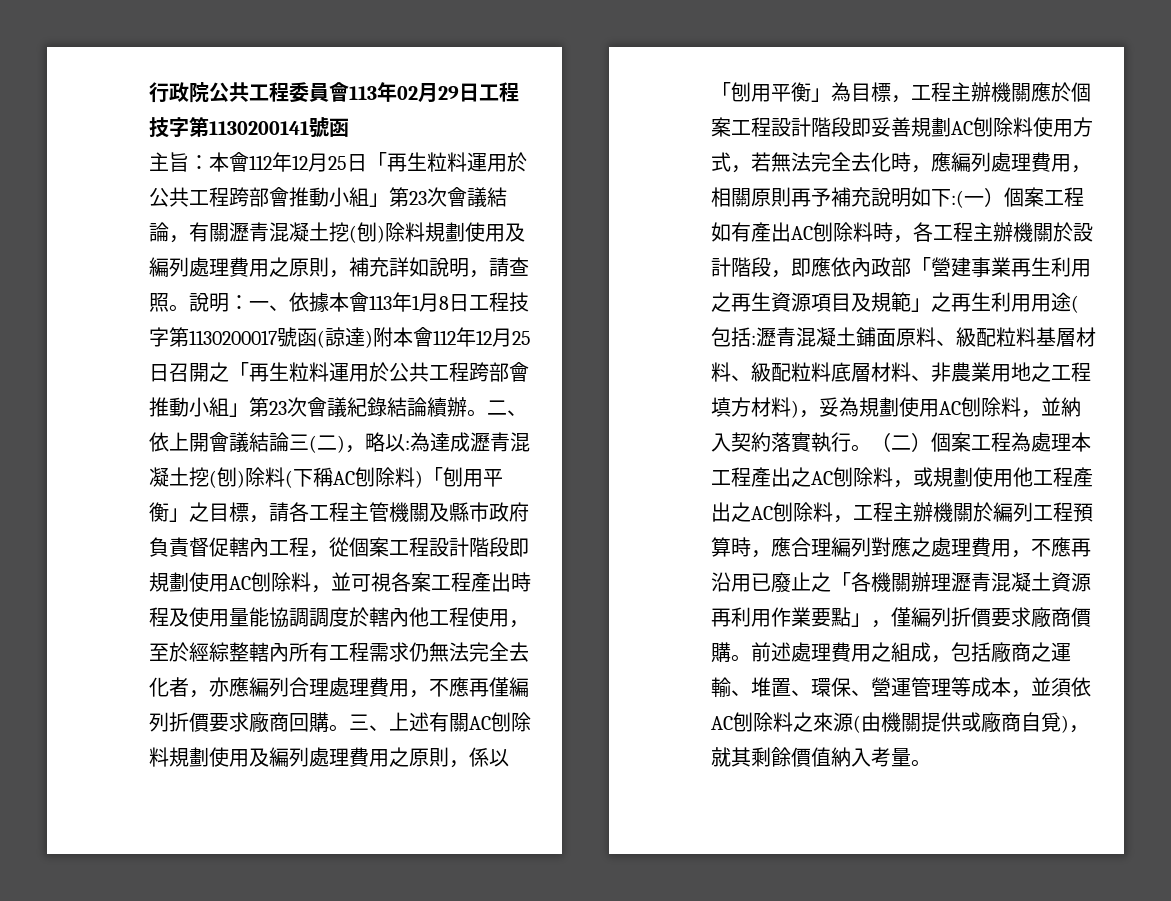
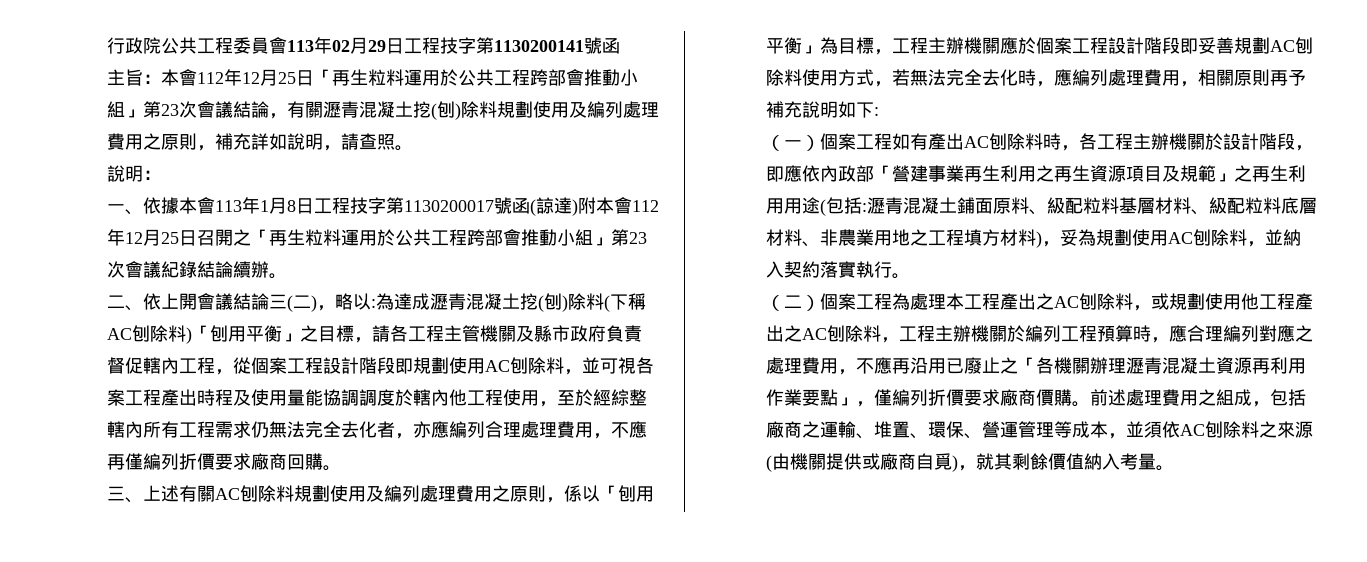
- 本會112年12月25日「再生粒料運用於公共工程跨部會推動小組」第23次會議結論，有關瀝青混凝土挖(刨)除料規劃使用及編列處理費用之原則，補充詳如說明，請查照。說明：一、依據本會113年1月8日工程技字第1130200017號函(諒達)附本會112年12月25日召開之「再生粒料運用於公共工程跨部會推動小組」第23次會議紀錄結論續辦。二、依上開會議結論三(二)，略以:
+ 本會112年12月25日「再生粒料運用於公共工程跨部會推動小組」第23次會議結論，有關瀝青混凝土挖(刨)除料規劃使用及編列處理費用之原則，補充詳如說明，請查照。
+ 說明：
+ 一、依據本會113年1月8日工程技字第1130200017號函(諒達)附本會112年12月25日召開之「再生粒料運用於公共工程跨部會推動小組」第23次會議紀錄結論續辦。
+ 二、依上開會議結論三(二)，略以:
- 為達成瀝青混凝土挖(刨)除料(下稱AC刨除料)「刨用平衡」之目標，請各工程主管機關及縣市政府負責督促轄內工程，從個案工程設計階段即規劃使用AC刨除料，並可視各案工程產出時程及使用量能協調調度於轄內他工程使用，至於經綜整轄內所有工程需求仍無法完全去化者，亦應編列合理處理費用，不應再僅編列折價要求廠商回購。三、上述有關AC刨除料規劃使用及編列處理費用之原則，係以「刨用平衡」為目標，工程主辦機關應於個案工程設計階段即妥善規劃AC刨除料使用方式，若無法完全去化時，應編列處理費用，相關原則再予補充說明如下:(一）個案工程如有產出AC刨除料時，各工程主辦機關於設計階段，即應依內政部「營建事業再生利用之再生資源項目及規範」之再生利用用途(包括:
+ 為達成瀝青混凝土挖(刨)除料(下稱AC刨除料)「刨用平衡」之目標，請各工程主管機關及縣市政府負責督促轄內工程，從個案工程設計階段即規劃使用AC刨除料，並可視各案工程產出時程及使用量能協調調度於轄內他工程使用，至於經綜整轄內所有工程需求仍無法完全去化者，亦應編列合理處理費用，不應再僅編列折價要求廠商回購。
+ 三、上述有關AC刨除料規劃使用及編列處理費用之原則，係以「刨用平衡」為目標，工程主辦機關應於個案工程設計階段即妥善規劃AC刨除料使用方式，若無法完全去化時，應編列處理費用，相關原則再予補充說明如下:
+ （一）個案工程如有產出AC刨除料時，各工程主辦機關於設計階段，即應依內政部「營建事業再生利用之再生資源項目及規範」之再生利用用途(包括:
- 瀝青混凝土鋪面原料、級配粒料基層材料、級配粒料底層材料、非農業用地之工程填方材料)，妥為規劃使用AC刨除料，並納入契約落實執行。（二）個案工程為處理本工程產出之AC刨除料，或規劃使用他工程產出之AC刨除料，工程主辦機關於編列工程預算時，應合理編列對應之處理費用，不應再沿用已廢止之「各機關辦理瀝青混凝土資源再利用作業要點」，僅編列折價要求廠商價購。
+ 瀝青混凝土鋪面原料、級配粒料基層材料、級配粒料底層材料、非農業用地之工程填方材料)，妥為規劃使用AC刨除料，並納入契約落實執行。
+ （二）個案工程為處理本工程產出之AC刨除料，或規劃使用他工程產出之AC刨除料，工程主辦機關於編列工程預算時，應合理編列對應之處理費用，不應再沿用已廢止之「各機關辦理瀝青混凝土資源再利用作業要點」，僅編列折價要求廠商價購。

